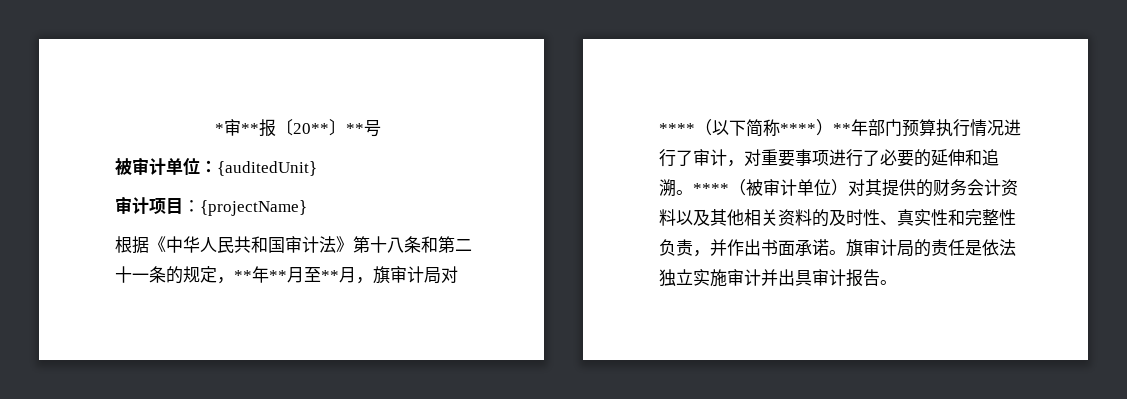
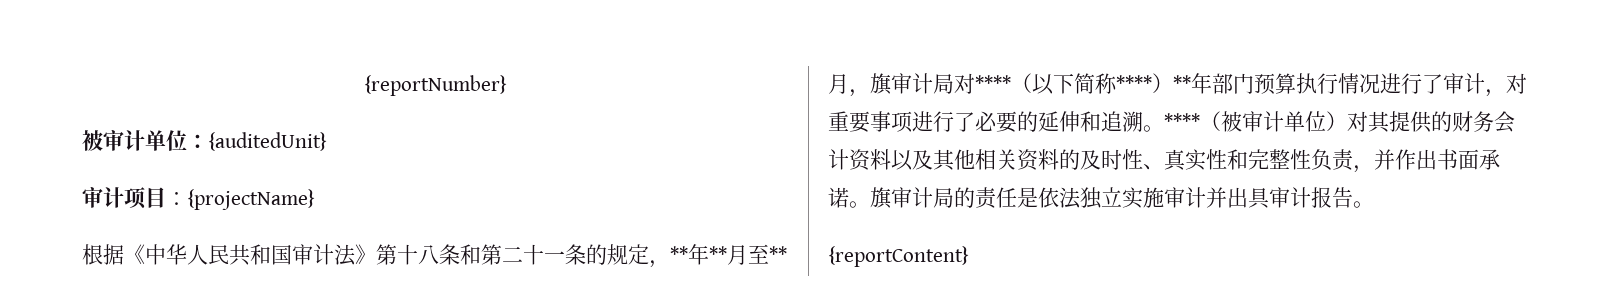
- *审**报〔20**〕**号
+ {reportNumber}
+ {reportContent}

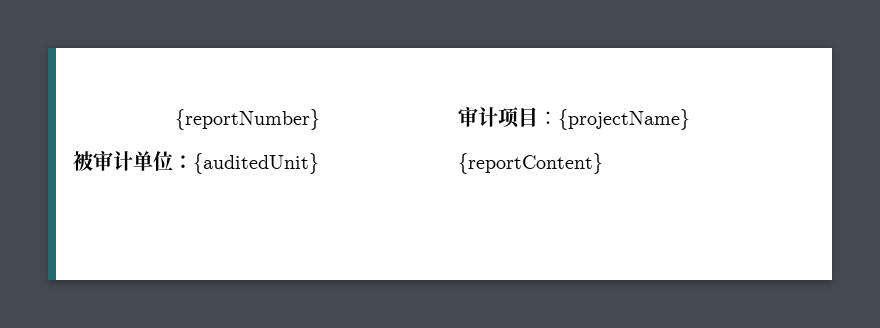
- 根据《中华人民共和国审计法》第十八条和第二十一条的规定，**年**月至**月，旗审计局对****（以下简称****）**年部门预算执行情况进行了审计，对重要事项进行了必要的延伸和追溯。****（被审计单位）对其提供的财务会计资料以及其他相关资料的及时性、真实性和完整性负责，并作出书面承诺。旗审计局的责任是依法独立实施审计并出具审计报告。

